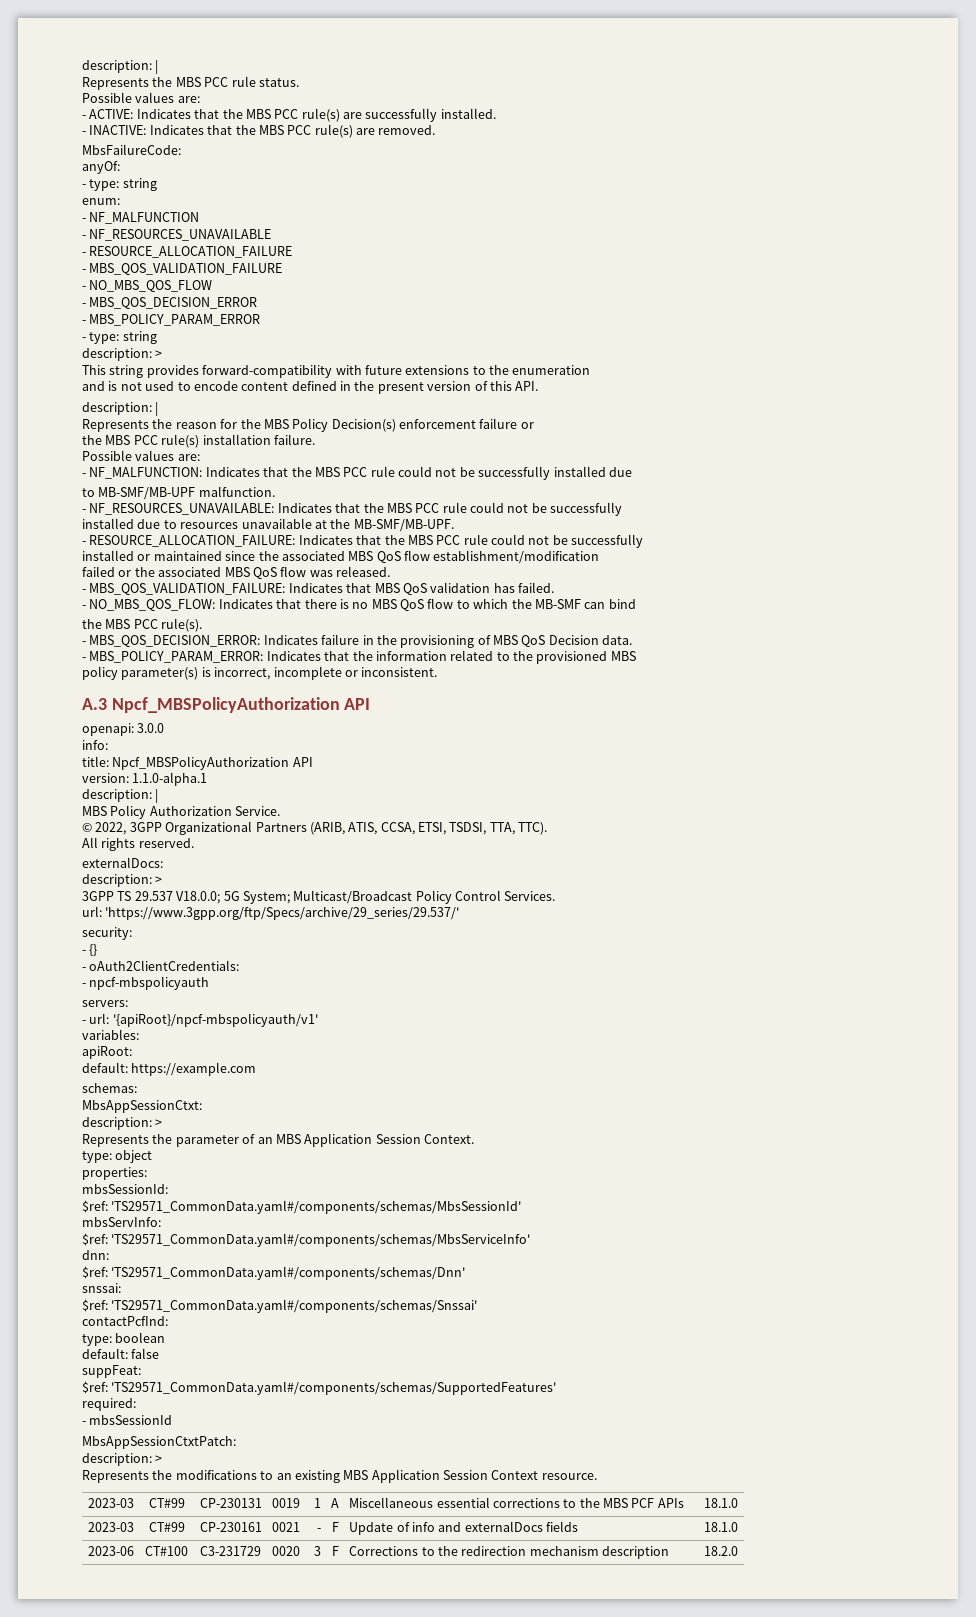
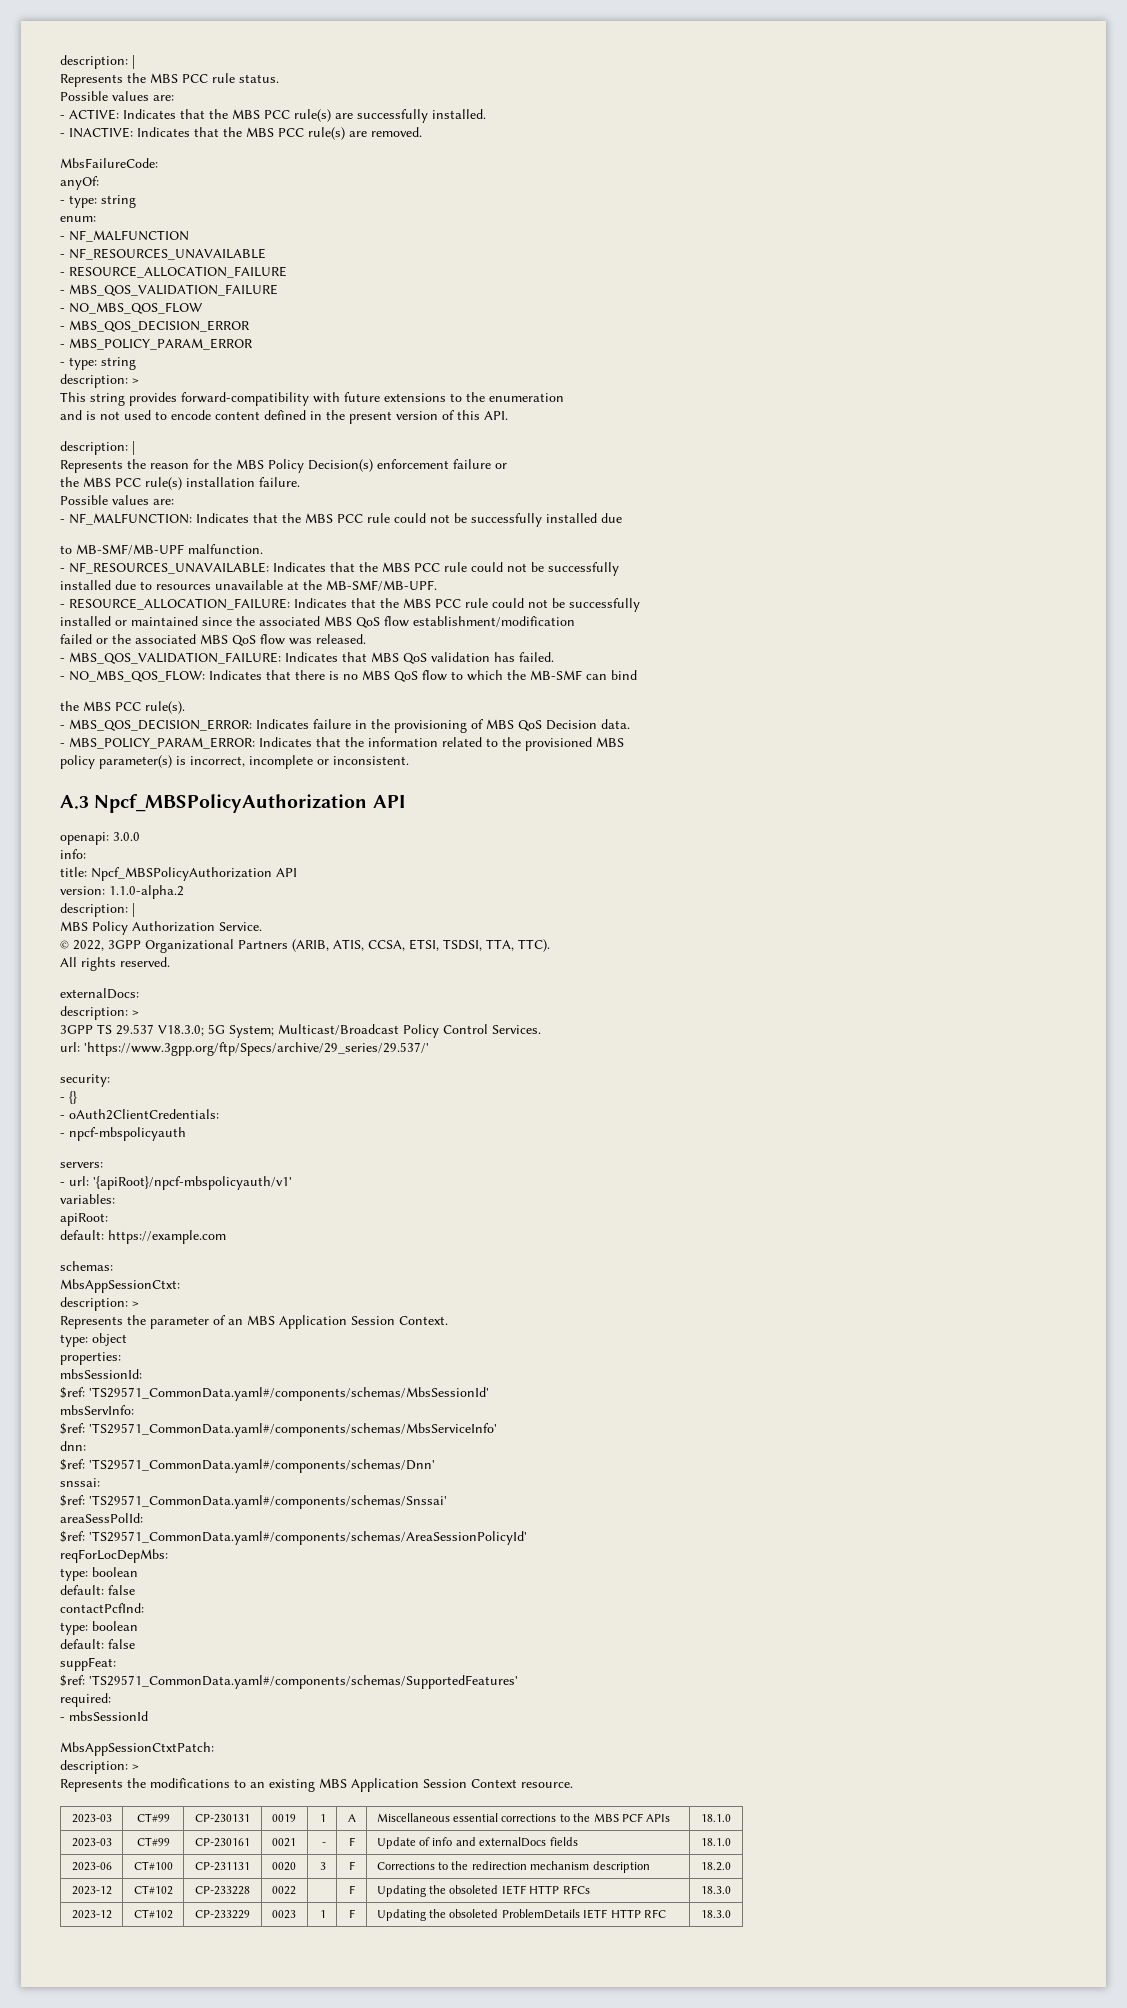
- version: 1.1.0-alpha.1
+ version: 1.1.0-alpha.2
- 3GPP TS 29.537 V18.0.0; 5G System; Multicast/Broadcast Policy Control Services.
+ 3GPP TS 29.537 V18.3.0; 5G System; Multicast/Broadcast Policy Control Services.
+ areaSessPolId:
+ $ref: 'TS29571_CommonData.yaml#/components/schemas/AreaSessionPolicyId'
+ reqForLocDepMbs:
+ type: boolean
+ default: false
- 2023-06 | CT#100 | C3-231729 | 0020 | 3 | F | Corrections to the redirection mechanism description | 18.2.0
+ 2023-06 | CT#100 | CP-231131 | 0020 | 3 | F | Corrections to the redirection mechanism description | 18.2.0
+ 2023-12 | CT#102 | CP-233228 | 0022 | | F | Updating the obsoleted IETF HTTP RFCs | 18.3.0
+ 2023-12 | CT#102 | CP-233229 | 0023 | 1 | F | Updating the obsoleted ProblemDetails IETF HTTP RFC | 18.3.0

